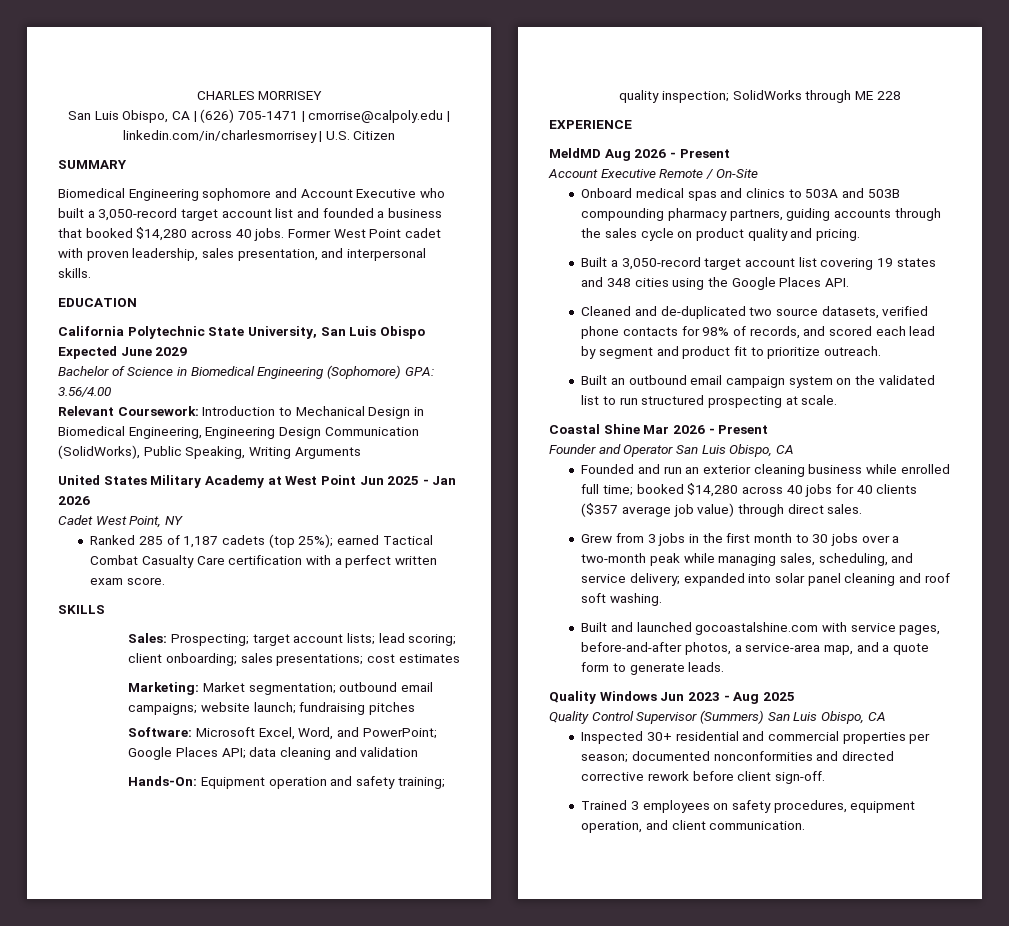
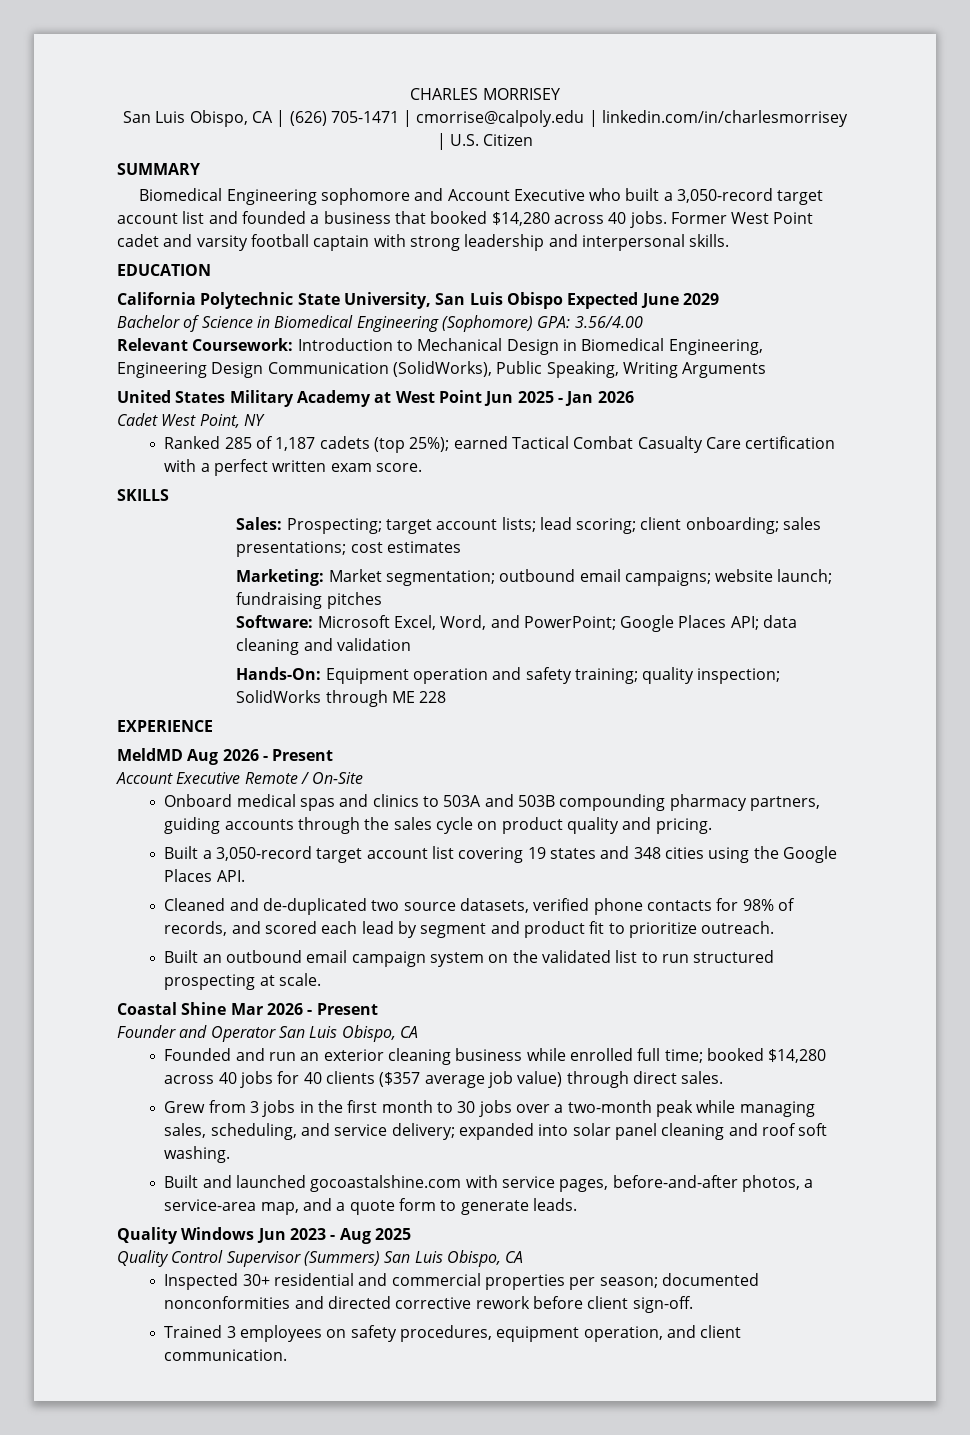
- Former West Point cadet with proven leadership, sales presentation, and interpersonal skills.
+ Former West Point cadet and varsity football captain with strong leadership and interpersonal skills.

